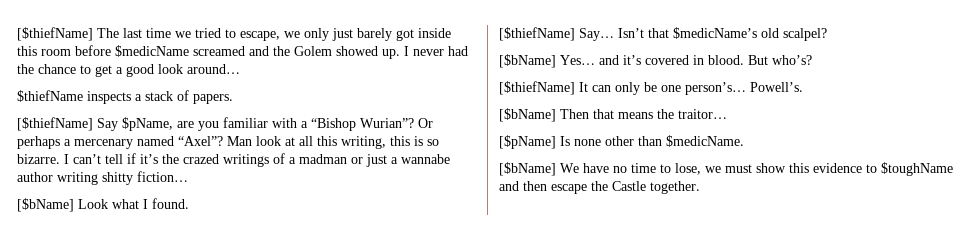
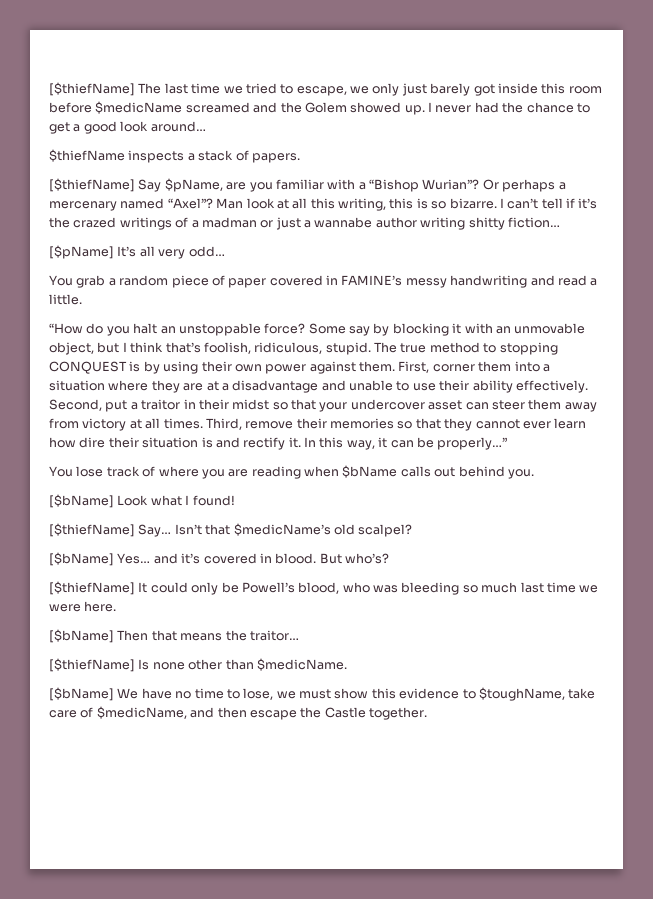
+ [$pName] It’s all very odd…
+ You grab a random piece of paper covered in FAMINE’s messy handwriting and read a little.
+ “How do you halt an unstoppable force? Some say by blocking it with an unmovable object, but I think that’s foolish, ridiculous, stupid. The true method to stopping CONQUEST is by using their own power against them. First, corner them into a situation where they are at a disadvantage and unable to use their ability effectively. Second, put a traitor in their midst so that your undercover asset can steer them away from victory at all times. Third, remove their memories so that they cannot ever learn how dire their situation is and rectify it. In this way, it can be properly…”
+ You lose track of where you are reading when $bName calls out behind you.
- [$bName] Look what I found.
+ [$bName] Look what I found!
- [$thiefName] It can only be one person’s… Powell’s.
+ [$thiefName] It could only be Powell’s blood, who was bleeding so much last time we were here.
- [$pName] Is none other than $medicName.
+ [$thiefName] Is none other than $medicName.
- [$bName] We have no time to lose, we must show this evidence to $toughName and then escape the Castle together.
+ [$bName] We have no time to lose, we must show this evidence to $toughName, take care of $medicName, and then escape the Castle together.

